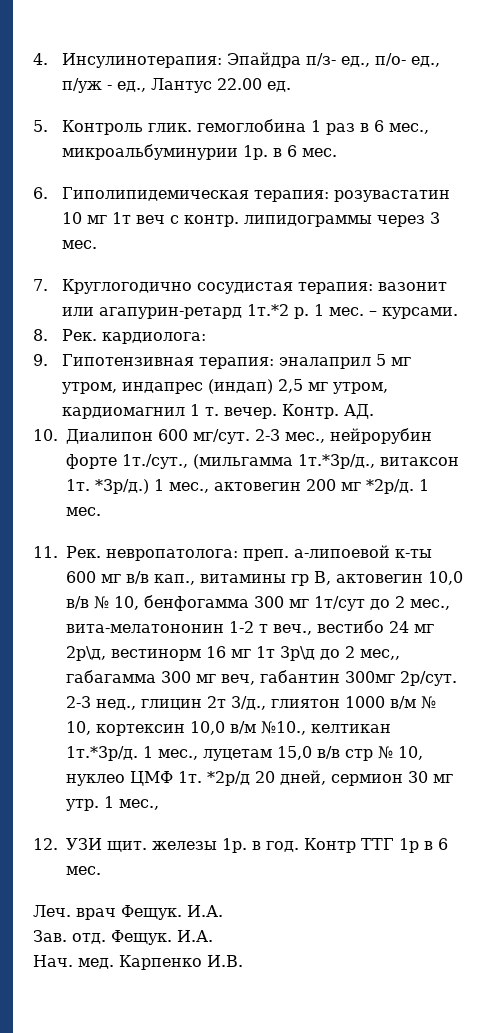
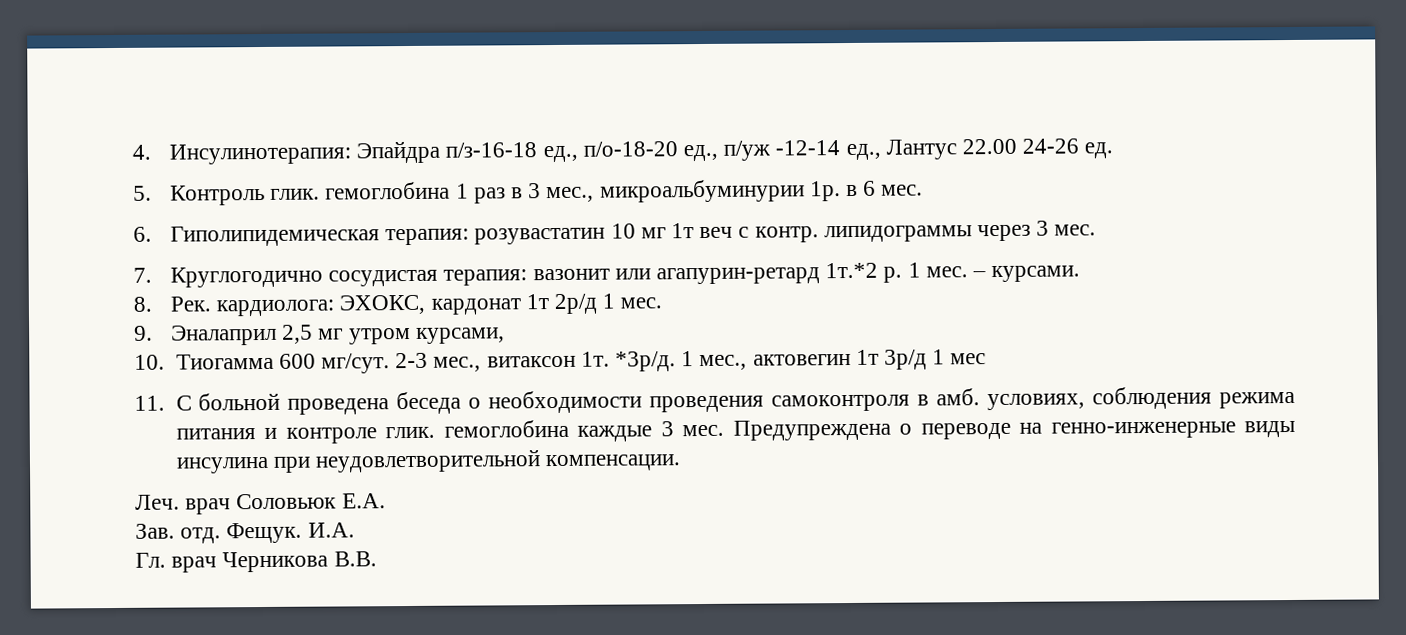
- 4. Инсулинотерапия: Эпайдра п/з- ед., п/о- ед., п/уж - ед., Лантус 22.00 ед.
+ 4. Инсулинотерапия: Эпайдра п/з-16-18 ед., п/о-18-20 ед., п/уж -12-14 ед., Лантус 22.00 24-26 ед.
- 5. Контроль глик. гемоглобина 1 раз в 6 мес., микроальбуминурии 1р. в 6 мес.
+ 5. Контроль глик. гемоглобина 1 раз в 3 мес., микроальбуминурии 1р. в 6 мес.
- 8. Рек. кардиолога:
- 9. Гипотензивная терапия: эналаприл 5 мг утром, индапрес (индап) 2,5 мг утром, кардиомагнил 1 т. вечер. Контр. АД.
+ 8. Рек. кардиолога: ЭХОКС, кардонат 1т 2р/д 1 мес.
+ 9. Эналаприл 2,5 мг утром курсами,
- 10. Диалипон 600 мг/сут.
+ 10. Тиогамма 600 мг/сут.
- 2-3 мес., нейрорубин форте 1т./сут., (мильгамма 1т.*3р/д., витаксон 1т.
+ 2-3 мес., витаксон 1т.
- *3р/д.)
+ *3р/д.
- 1 мес., актовегин 200 мг *2р/д. 1 мес.
- 11. Рек. невропатолога: преп. а-липоевой к-ты 600 мг в/в кап., витамины гр В, актовегин 10,0 в/в № 10, бенфогамма 300 мг 1т/сут до 2 мес., вита-мелатононин 1-2 т веч., вестибо 24 мг 2р\д, вестинорм 16 мг 1т 3р\д до 2 мес,, габагамма 300 мг веч, габантин 300мг 2р/сут. 2-3 нед., глицин 2т 3/д., глиятон 1000 в/м № 10, кортексин 10,0 в/м №10., келтикан 1т.*3р/д. 1 мес., луцетам 15,0 в/в стр № 10, нуклео ЦМФ 1т. *2р/д 20 дней, сермион 30 мг утр. 1 мес.,
- 12. УЗИ щит. железы 1р. в год. Контр ТТГ 1р в 6 мес.
+ 1 мес., актовегин 1т 3р/д 1 мес
+ 11. С больной проведена беседа о необходимости проведения самоконтроля в амб. условиях, соблюдения режима питания и контроле глик. гемоглобина каждые 3 мес. Предупреждена о переводе на генно-инженерные виды инсулина при неудовлетворительной компенсации.
- Леч. врач Фещук. И.А.
+ Леч. врач Соловьюк Е.А.
- Нач. мед. Карпенко И.В.
+ Гл. врач Черникова В.В.

